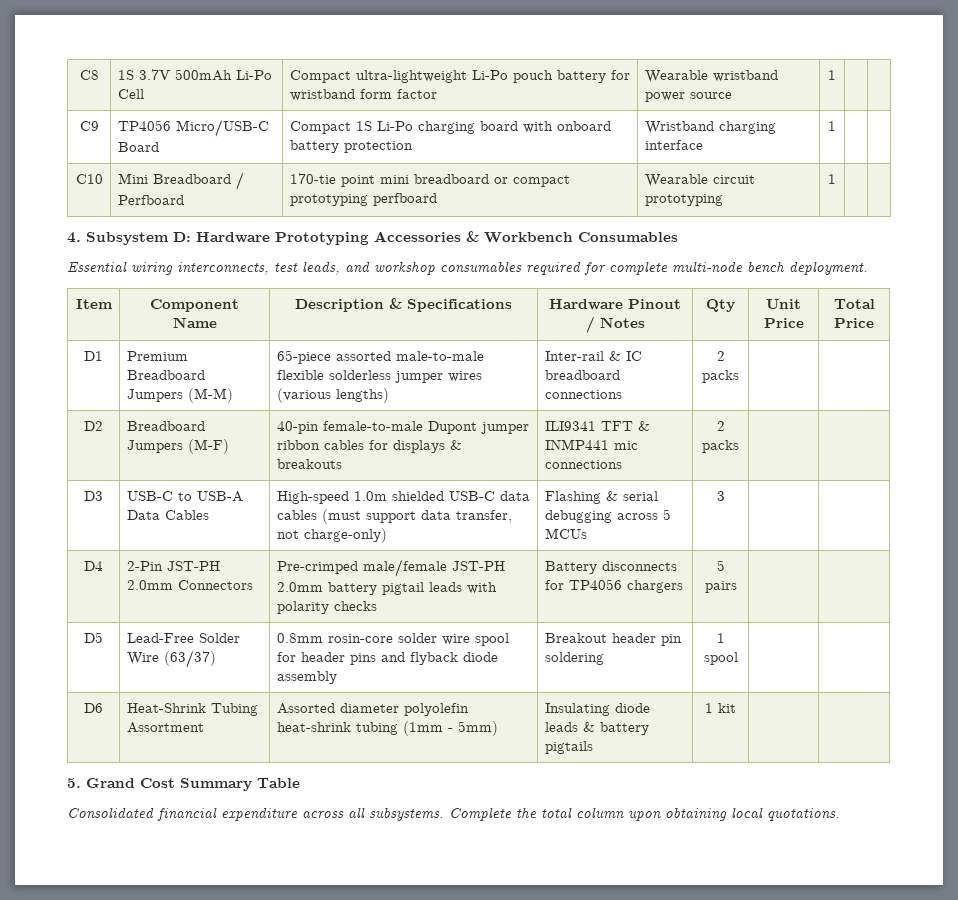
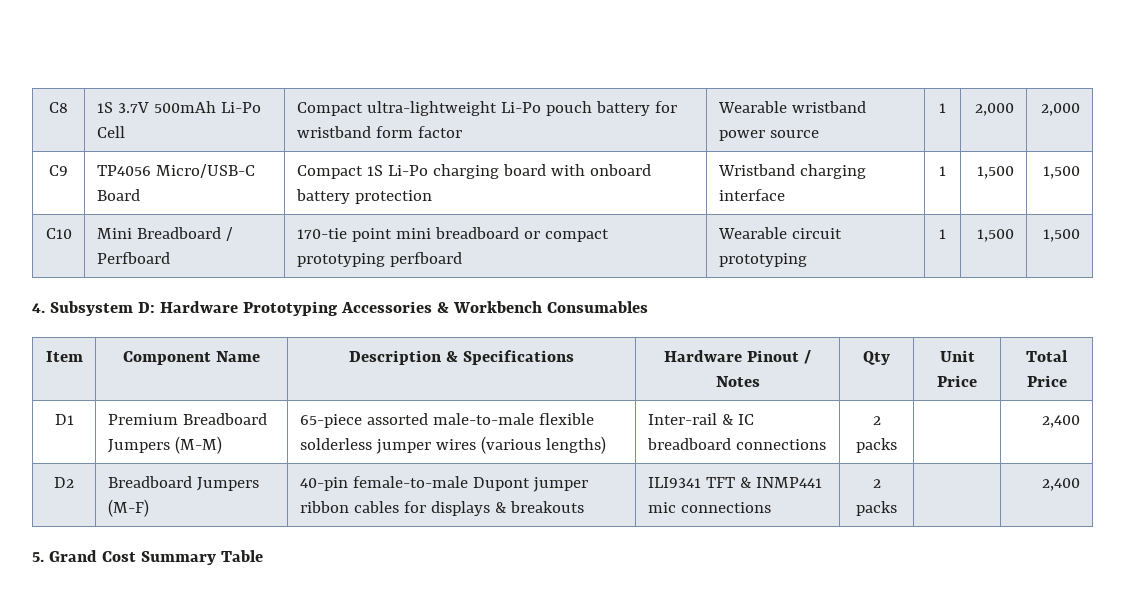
- C8 | 1S 3.7V 500mAh Li-Po Cell | Compact ultra-lightweight Li-Po pouch battery for wristband form factor | Wearable wristband power source | 1 | |
+ C8 | 1S 3.7V 500mAh Li-Po Cell | Compact ultra-lightweight Li-Po pouch battery for wristband form factor | Wearable wristband power source | 1 | 2,000 | 2,000
- C9 | TP4056 Micro/USB-C Board | Compact 1S Li-Po charging board with onboard battery protection | Wristband charging interface | 1 | |
+ C9 | TP4056 Micro/USB-C Board | Compact 1S Li-Po charging board with onboard battery protection | Wristband charging interface | 1 | 1,500 | 1,500
- C10 | Mini Breadboard / Perfboard | 170-tie point mini breadboard or compact prototyping perfboard | Wearable circuit prototyping | 1 | |
+ C10 | Mini Breadboard / Perfboard | 170-tie point mini breadboard or compact prototyping perfboard | Wearable circuit prototyping | 1 | 1,500 | 1,500
- Essential wiring interconnects, test leads, and workshop consumables required for complete multi-node bench deployment.
- D1 | Premium Breadboard Jumpers (M-M) | 65-piece assorted male-to-male flexible solderless jumper wires (various lengths) | Inter-rail & IC breadboard connections | 2 packs | |
+ D1 | Premium Breadboard Jumpers (M-M) | 65-piece assorted male-to-male flexible solderless jumper wires (various lengths) | Inter-rail & IC breadboard connections | 2 packs | | 2,400
- D2 | Breadboard Jumpers (M-F) | 40-pin female-to-male Dupont jumper ribbon cables for displays & breakouts | ILI9341 TFT & INMP441 mic connections | 2 packs | |
- D3 | USB-C to USB-A Data Cables | High-speed 1.0m shielded USB-C data cables (must support data transfer, not charge-only) | Flashing & serial debugging across 5 MCUs | 3 | |
- D4 | 2-Pin JST-PH 2.0mm Connectors | Pre-crimped male/female JST-PH 2.0mm battery pigtail leads with polarity checks | Battery disconnects for TP4056 chargers | 5 pairs | |
- D5 | Lead-Free Solder Wire (63/37) | 0.8mm rosin-core solder wire spool for header pins and flyback diode assembly | Breakout header pin soldering | 1 spool | |
- D6 | Heat-Shrink Tubing Assortment | Assorted diameter polyolefin heat-shrink tubing (1mm - 5mm) | Insulating diode leads & battery pigtails | 1 kit | |
+ D2 | Breadboard Jumpers (M-F) | 40-pin female-to-male Dupont jumper ribbon cables for displays & breakouts | ILI9341 TFT & INMP441 mic connections | 2 packs | | 2,400
- Consolidated financial expenditure across all subsystems. Complete the total column upon obtaining local quotations.

